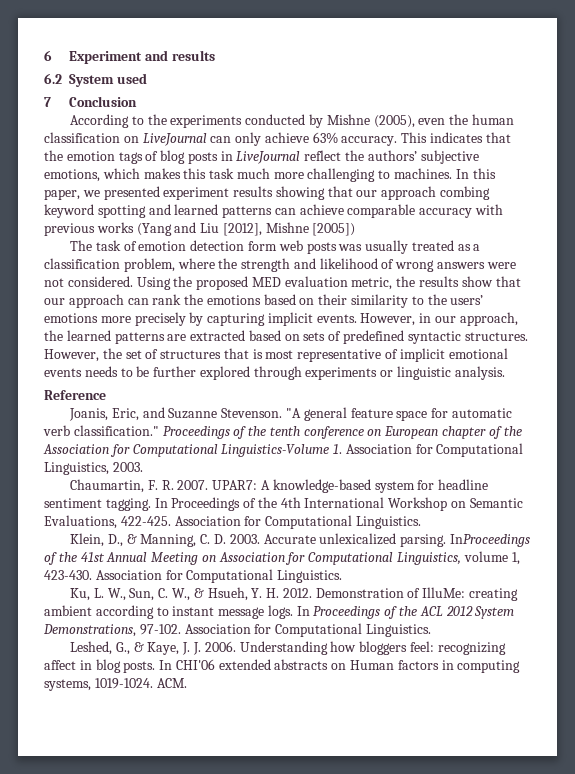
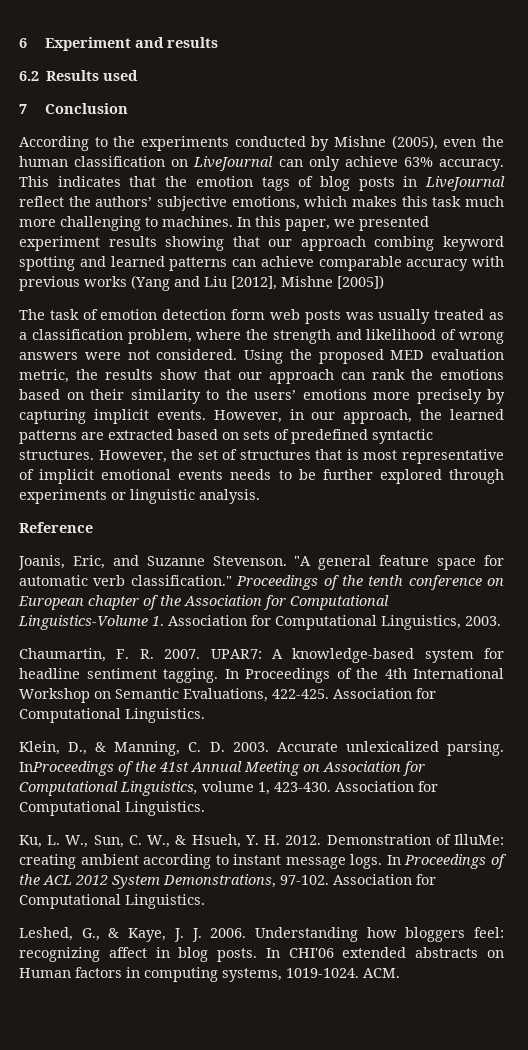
- 6.2 System used
+ 6.2 Results used

